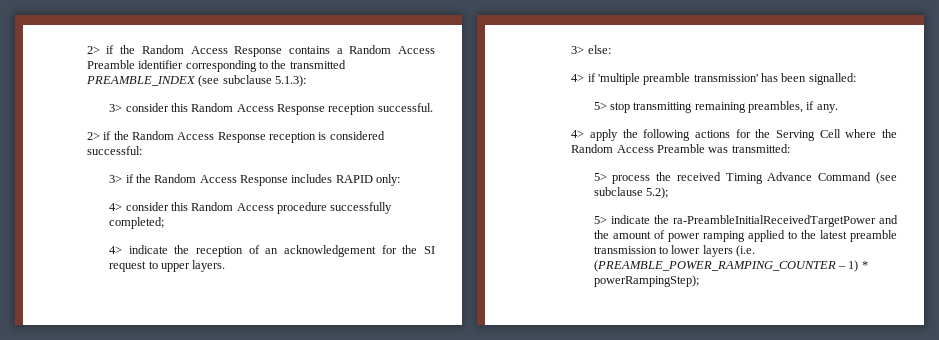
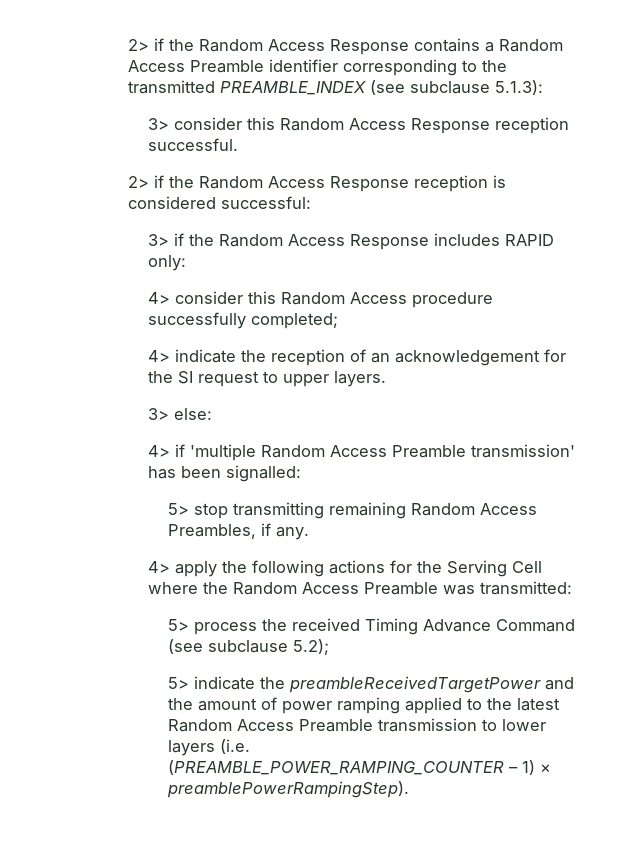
- 4> if 'multiple preamble transmission' has been signalled:
+ 4> if 'multiple Random Access Preamble transmission' has been signalled:
- 5> stop transmitting remaining preambles, if any.
+ 5> stop transmitting remaining Random Access Preambles, if any.
- 5> indicate the ra-PreambleInitialReceivedTargetPower and the amount of power ramping applied to the latest preamble transmission to lower layers (i.e. (PREAMBLE_POWER_RAMPING_COUNTER – 1) * powerRampingStep);
+ 5> indicate the preambleReceivedTargetPower and the amount of power ramping applied to the latest Random Access Preamble transmission to lower layers (i.e. (PREAMBLE_POWER_RAMPING_COUNTER – 1) × preamblePowerRampingStep).

